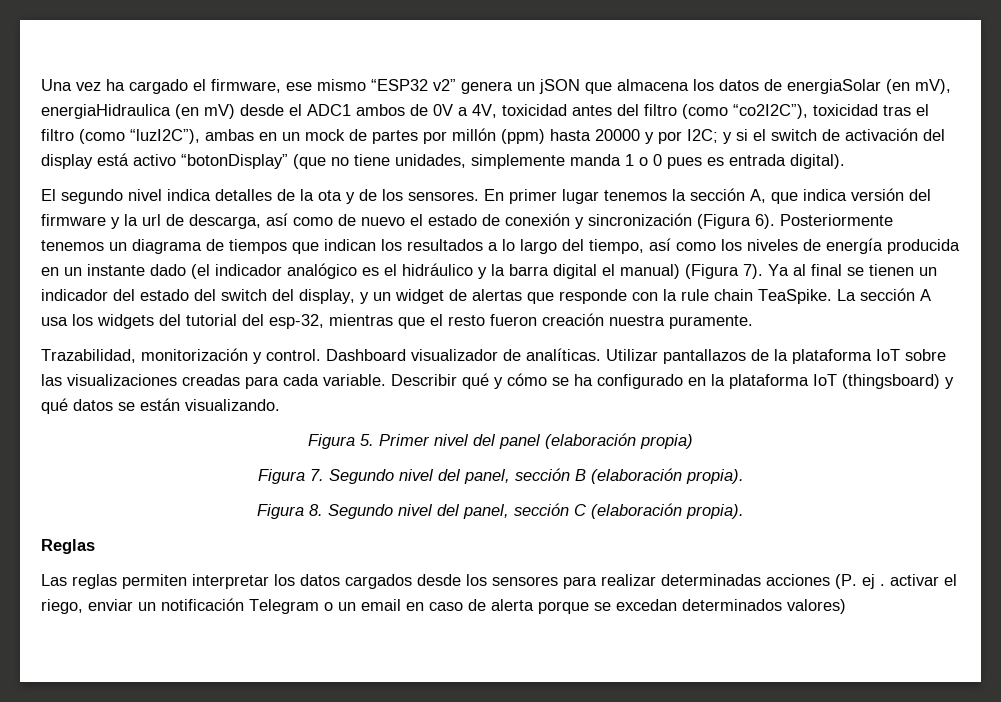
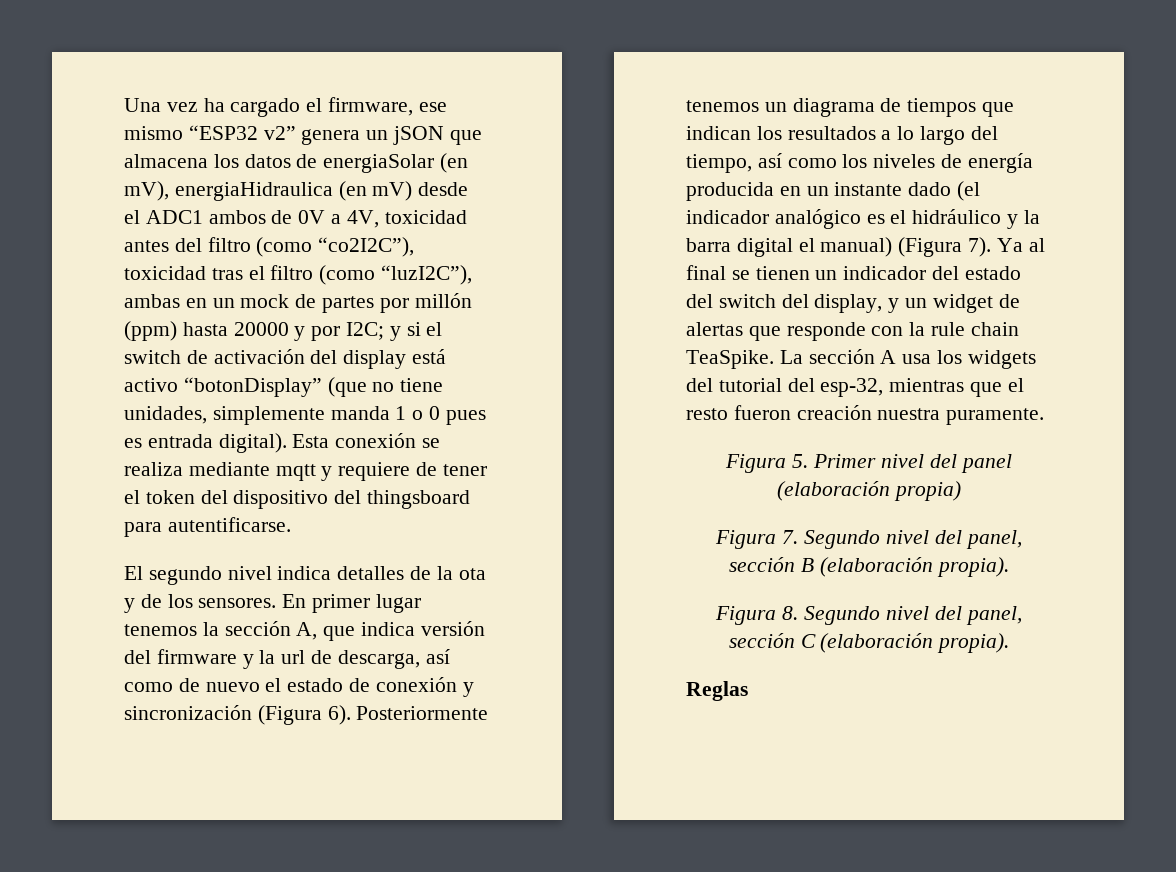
+ Esta conexión se realiza mediante mqtt y requiere de tener el token del dispositivo del thingsboard para autentificarse.
- Trazabilidad, monitorización y control. Dashboard visualizador de analíticas. Utilizar pantallazos de la plataforma IoT sobre las visualizaciones creadas para cada variable. Describir qué y cómo se ha configurado en la plataforma IoT (thingsboard) y qué datos se están visualizando.
- Las reglas permiten interpretar los datos cargados desde los sensores para realizar determinadas acciones (P. ej . activar el riego, enviar un notificación Telegram o un email en caso de alerta porque se excedan determinados valores)

